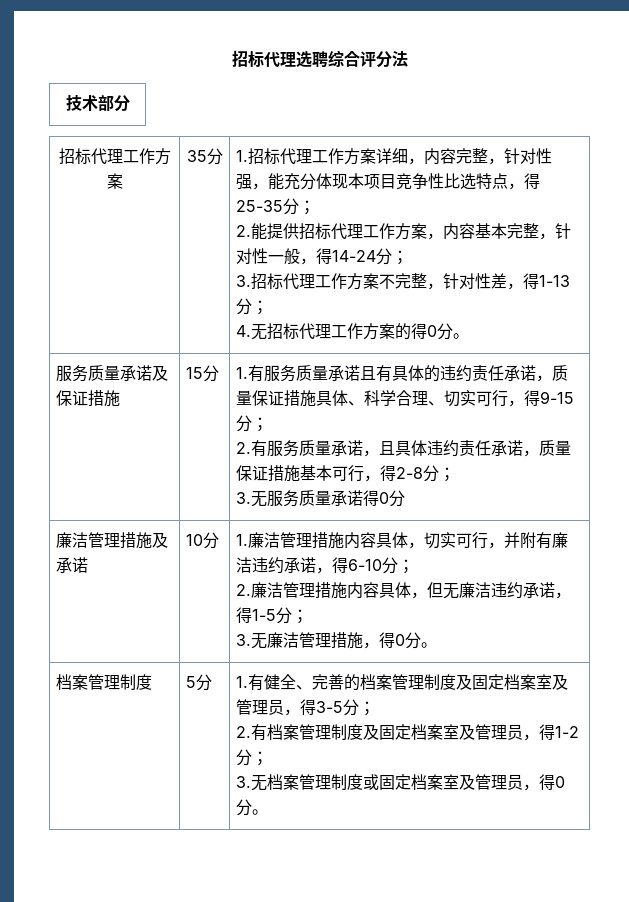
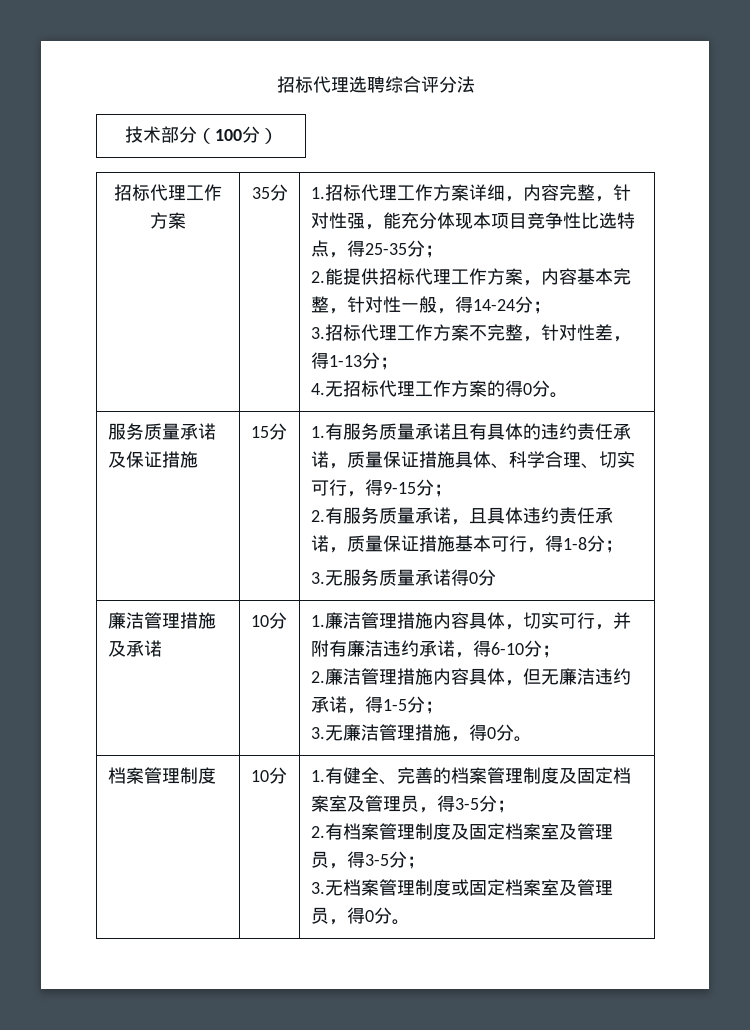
- 技术部分
+ 技术部分（100分）
- 2.有服务质量承诺，且具体违约责任承诺，质量保证措施基本可行，得2-8分；
+ 2.有服务质量承诺，且具体违约责任承诺，质量保证措施基本可行，得1-8分；
- 档案管理制度 | 5分
+ 档案管理制度 | 10分
- 2.有档案管理制度及固定档案室及管理员，得1-2分；
+ 2.有档案管理制度及固定档案室及管理员，得3-5分；

